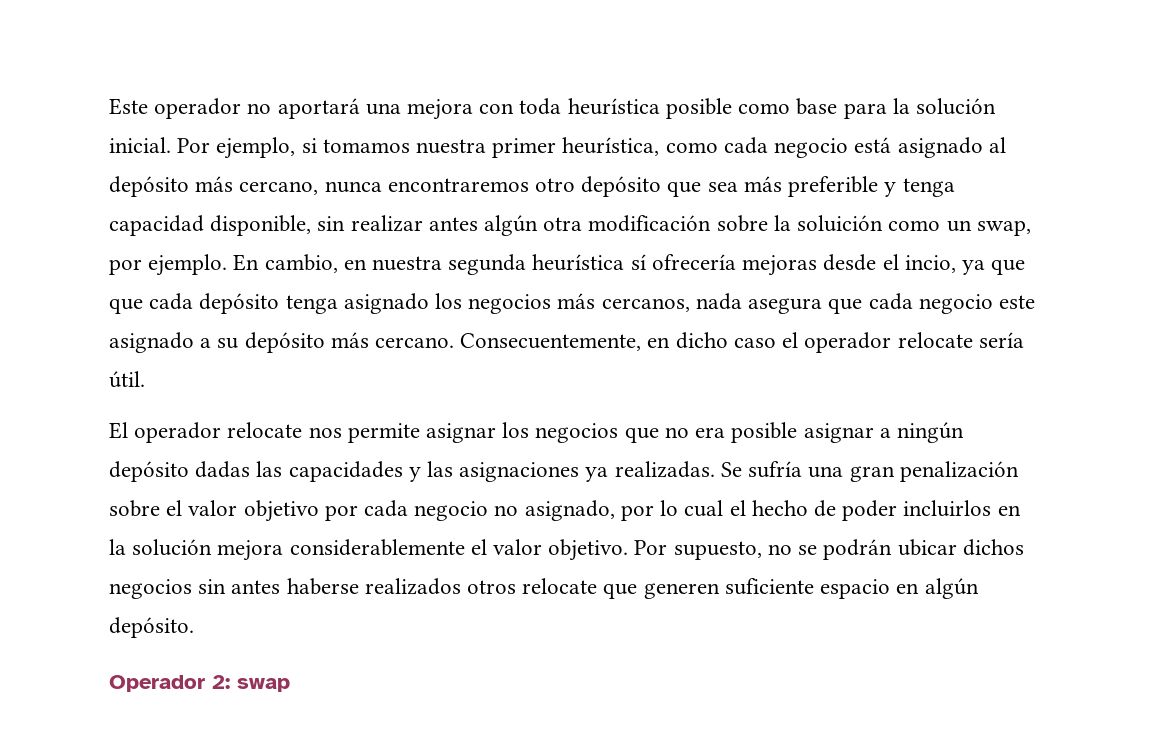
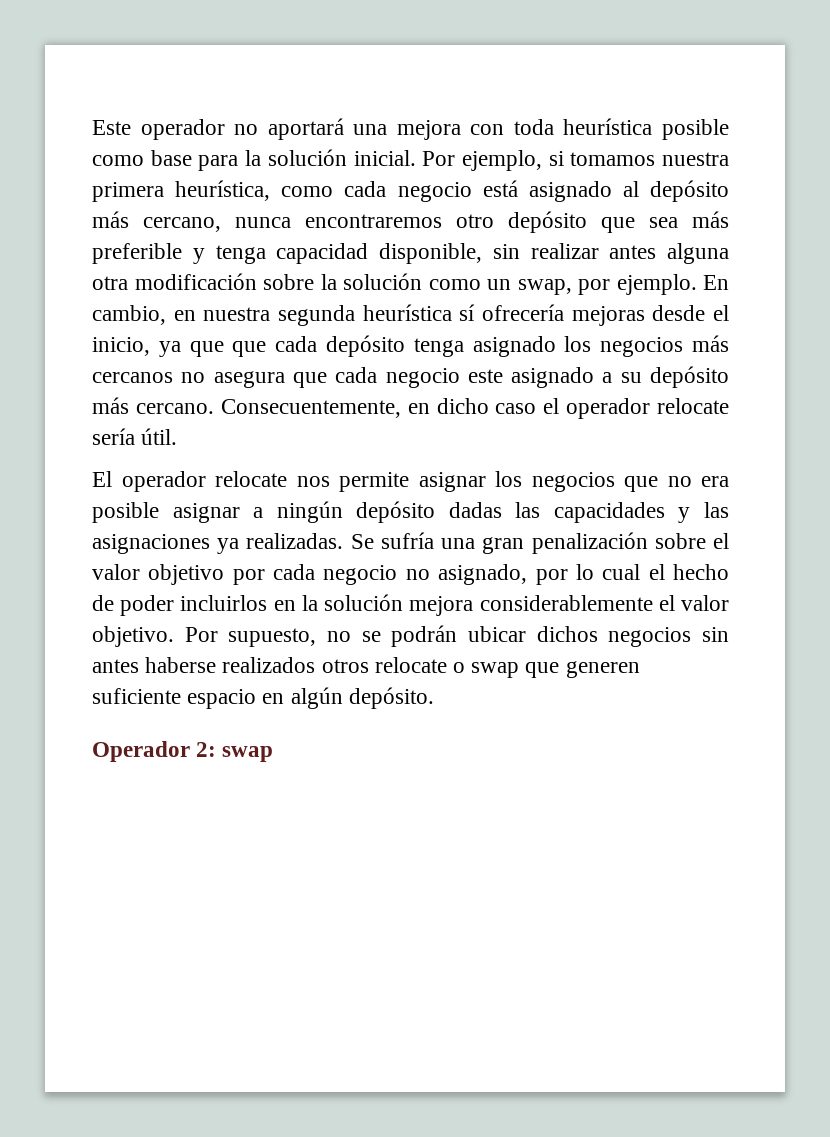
- Por ejemplo, si tomamos nuestra primer heurística, como cada negocio está asignado al depósito más cercano, nunca encontraremos otro depósito que sea más preferible y tenga capacidad disponible, sin realizar antes algún otra modificación sobre la soluición como un swap, por ejemplo.
+ Por ejemplo, si tomamos nuestra primera heurística, como cada negocio está asignado al depósito más cercano, nunca encontraremos otro depósito que sea más preferible y tenga capacidad disponible, sin realizar antes alguna otra modificación sobre la solución como un swap, por ejemplo.
- En cambio, en nuestra segunda heurística sí ofrecería mejoras desde el incio, ya que que cada depósito tenga asignado los negocios más cercanos, nada asegura que cada negocio este asignado a su depósito más cercano.
+ En cambio, en nuestra segunda heurística sí ofrecería mejoras desde el inicio, ya que que cada depósito tenga asignado los negocios más cercanos no asegura que cada negocio este asignado a su depósito más cercano.
- Por supuesto, no se podrán ubicar dichos negocios sin antes haberse realizados otros relocate que generen suficiente espacio en algún depósito.
+ Por supuesto, no se podrán ubicar dichos negocios sin antes haberse realizados otros relocate o swap que generen suficiente espacio en algún depósito.

